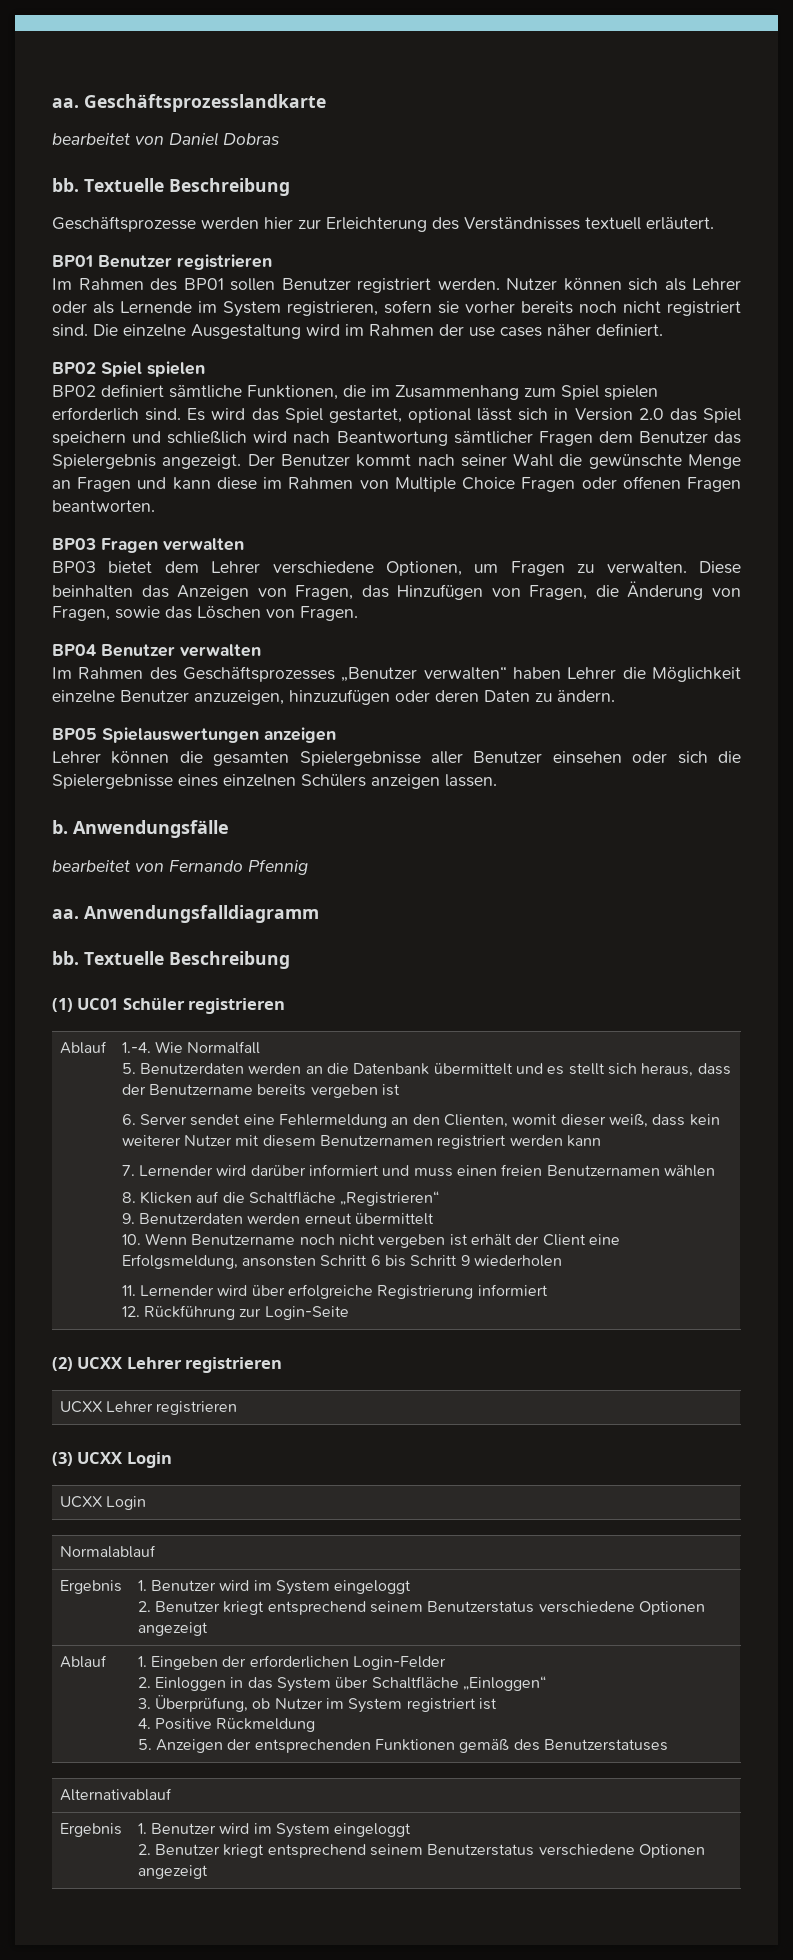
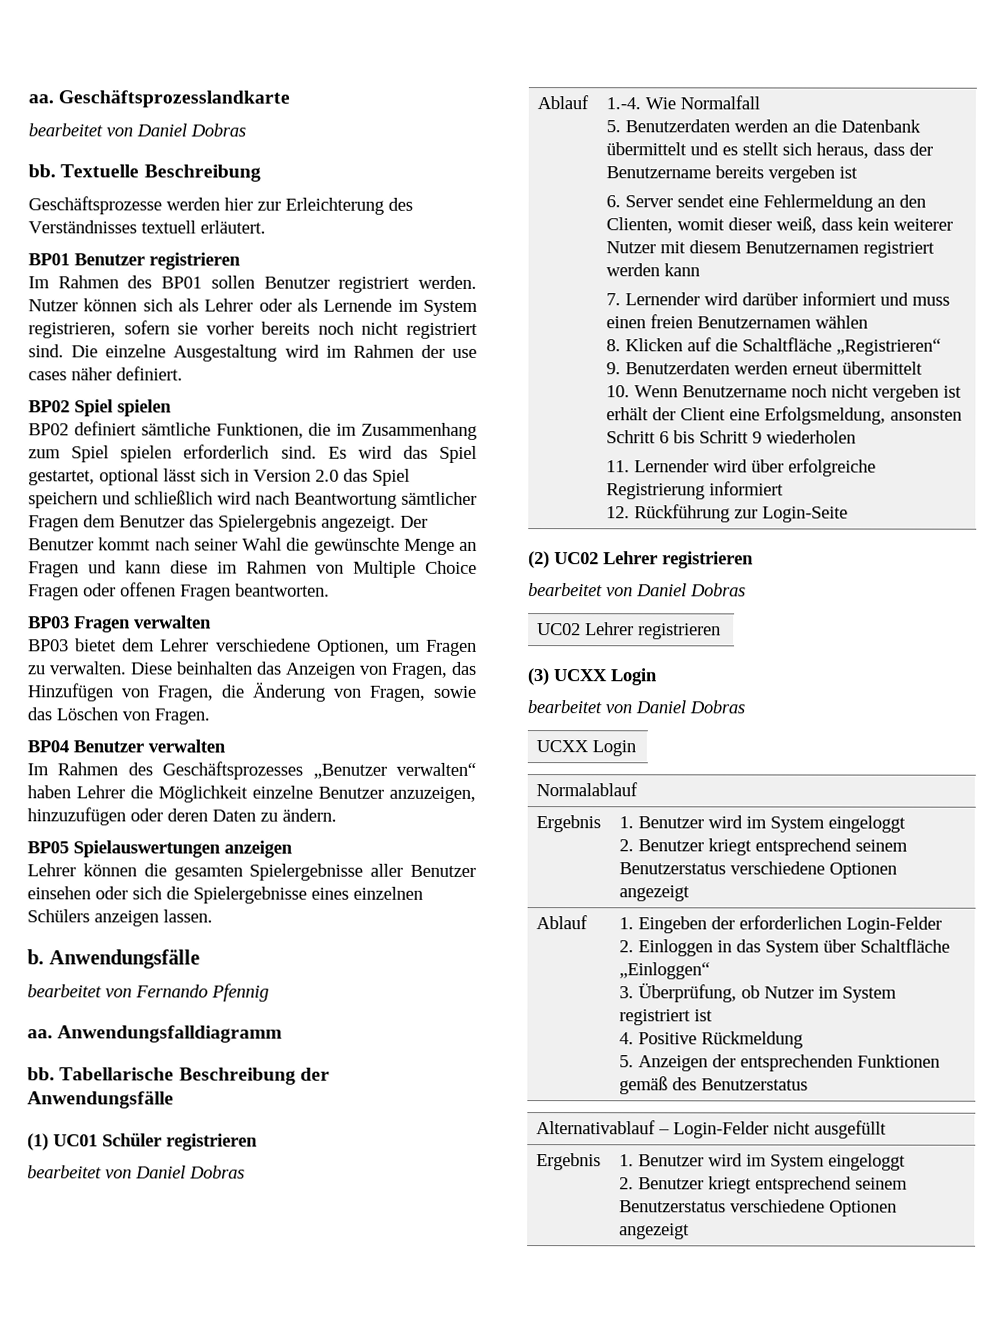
  Anwendungsfalldiagramm
- bb. Textuelle Beschreibung
+ bb. Tabellarische Beschreibung der Anwendungsfälle
  (1) UC01 Schüler registrieren
+ bearbeitet von Daniel Dobras
- (2) UCXX Lehrer registrieren
- UCXX Lehrer registrieren
+ (2) UC02 Lehrer registrieren
+ bearbeitet von Daniel Dobras
+ UC02 Lehrer registrieren
  (3) UCXX Login
+ bearbeitet von Daniel Dobras
  Ablauf | 1. Eingeben der erforderlichen Login-Felder
  2. Einloggen in das System über Schaltfläche „Einloggen“
  3. Überprüfung, ob Nutzer im System registriert ist
  4. Positive Rückmeldung
- 5. Anzeigen der entsprechenden Funktionen gemäß des Benutzerstatuses
+ 5. Anzeigen der entsprechenden Funktionen gemäß des Benutzerstatus
- Alternativablauf
+ Alternativablauf – Login-Felder nicht ausgefüllt

